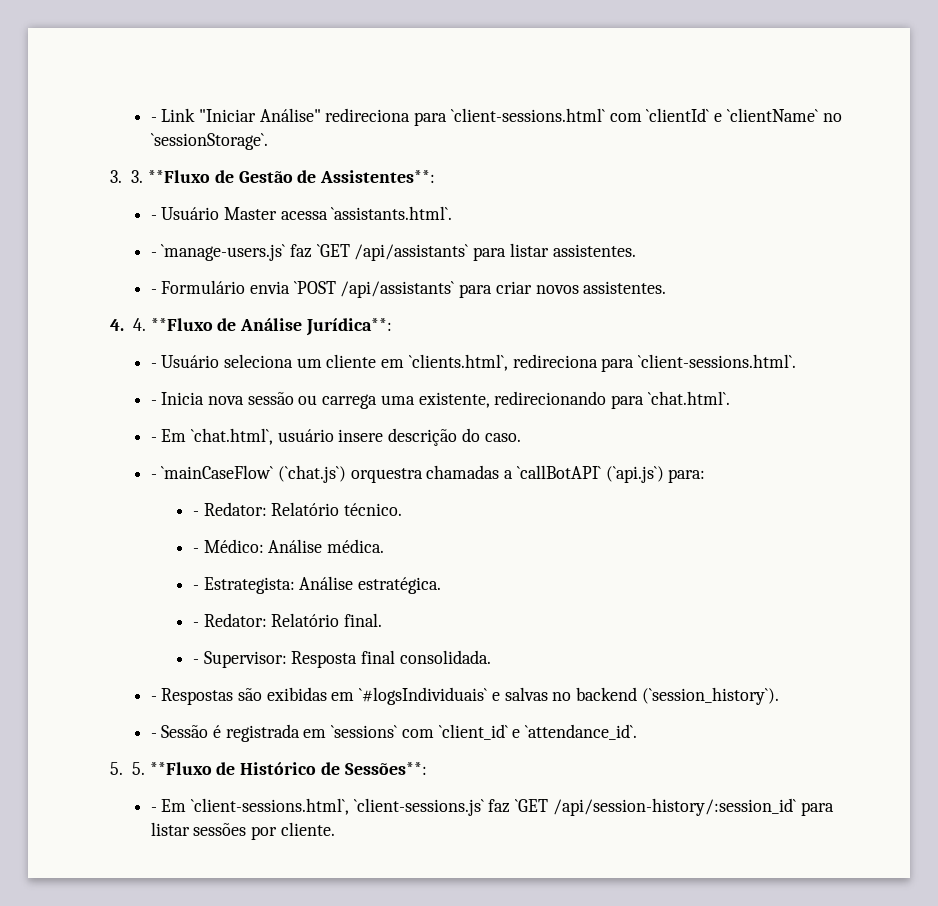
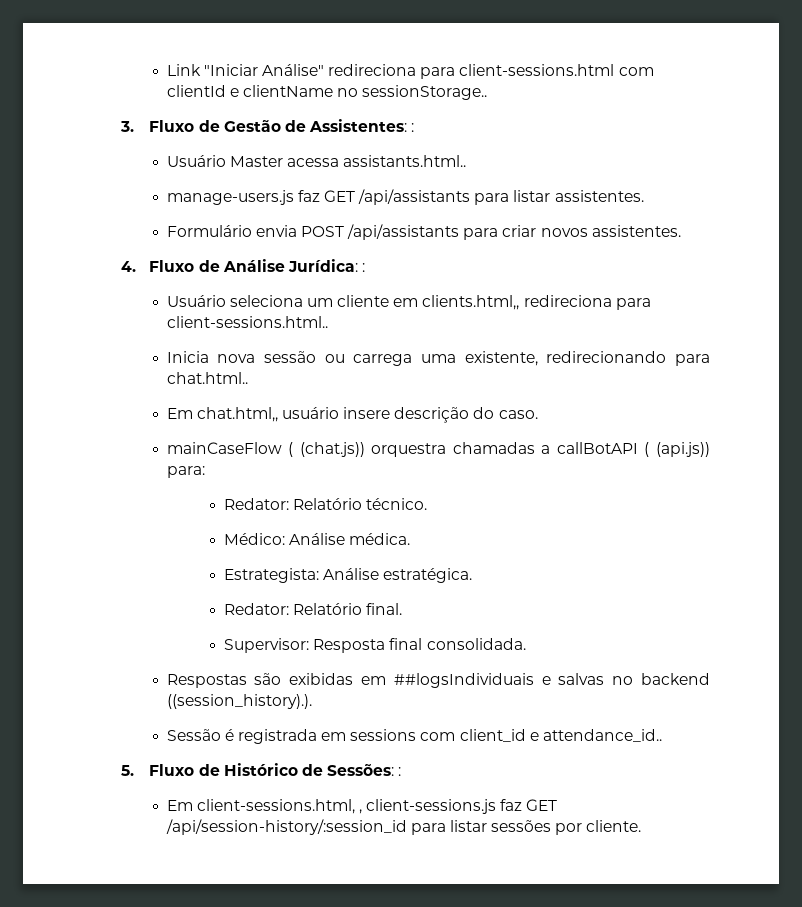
- - Link "Iniciar Análise" redireciona para `client-sessions.html` com `clientId` e `clientName` no `sessionStorage`.
- 3. 3. **Fluxo de Gestão de Assistentes**:
- - Usuário Master acessa `assistants.html`.
- - `manage-users.js` faz `GET /api/assistants` para listar assistentes.
+ Link "Iniciar Análise" redireciona para client-sessions.html com clientId e clientName no sessionStorage..
+ 3. Fluxo de Gestão de Assistentes: :
+ Usuário Master acessa assistants.html..
+ manage-users.js faz GET /api/assistants para listar assistentes.
- - Formulário envia `POST /api/assistants` para criar novos assistentes.
+ Formulário envia POST /api/assistants para criar novos assistentes.
- 4. 4. **Fluxo de Análise Jurídica**:
- - Usuário seleciona um cliente em `clients.html`, redireciona para `client-sessions.html`.
- - Inicia nova sessão ou carrega uma existente, redirecionando para `chat.html`.
- - Em `chat.html`, usuário insere descrição do caso.
+ 4. Fluxo de Análise Jurídica: :
+ Usuário seleciona um cliente em clients.html,, redireciona para client-sessions.html..
+ Inicia nova sessão ou carrega uma existente, redirecionando para chat.html..
+ Em chat.html,, usuário insere descrição do caso.
- - `mainCaseFlow` (`chat.js`) orquestra chamadas a `callBotAPI` (`api.js`) para:
+ mainCaseFlow ( (chat.js)) orquestra chamadas a callBotAPI ( (api.js)) para:
- - Redator: Relatório técnico.
+ Redator: Relatório técnico.
- - Médico: Análise médica.
+ Médico: Análise médica.
- - Estrategista: Análise estratégica.
+ Estrategista: Análise estratégica.
- - Redator: Relatório final.
+ Redator: Relatório final.
- - Supervisor: Resposta final consolidada.
+ Supervisor: Resposta final consolidada.
- - Respostas são exibidas em `#logsIndividuais` e salvas no backend (`session_history`).
- - Sessão é registrada em `sessions` com `client_id` e `attendance_id`.
- 5. 5. **Fluxo de Histórico de Sessões**:
- - Em `client-sessions.html`, `client-sessions.js` faz `GET /api/session-history/:session_id` para listar sessões por cliente.
+ Respostas são exibidas em ##logsIndividuais e salvas no backend ((session_history).).
+ Sessão é registrada em sessions com client_id e attendance_id..
+ 5. Fluxo de Histórico de Sessões: :
+ Em client-sessions.html, , client-sessions.js faz GET /api/session-history/:session_id para listar sessões por cliente.

